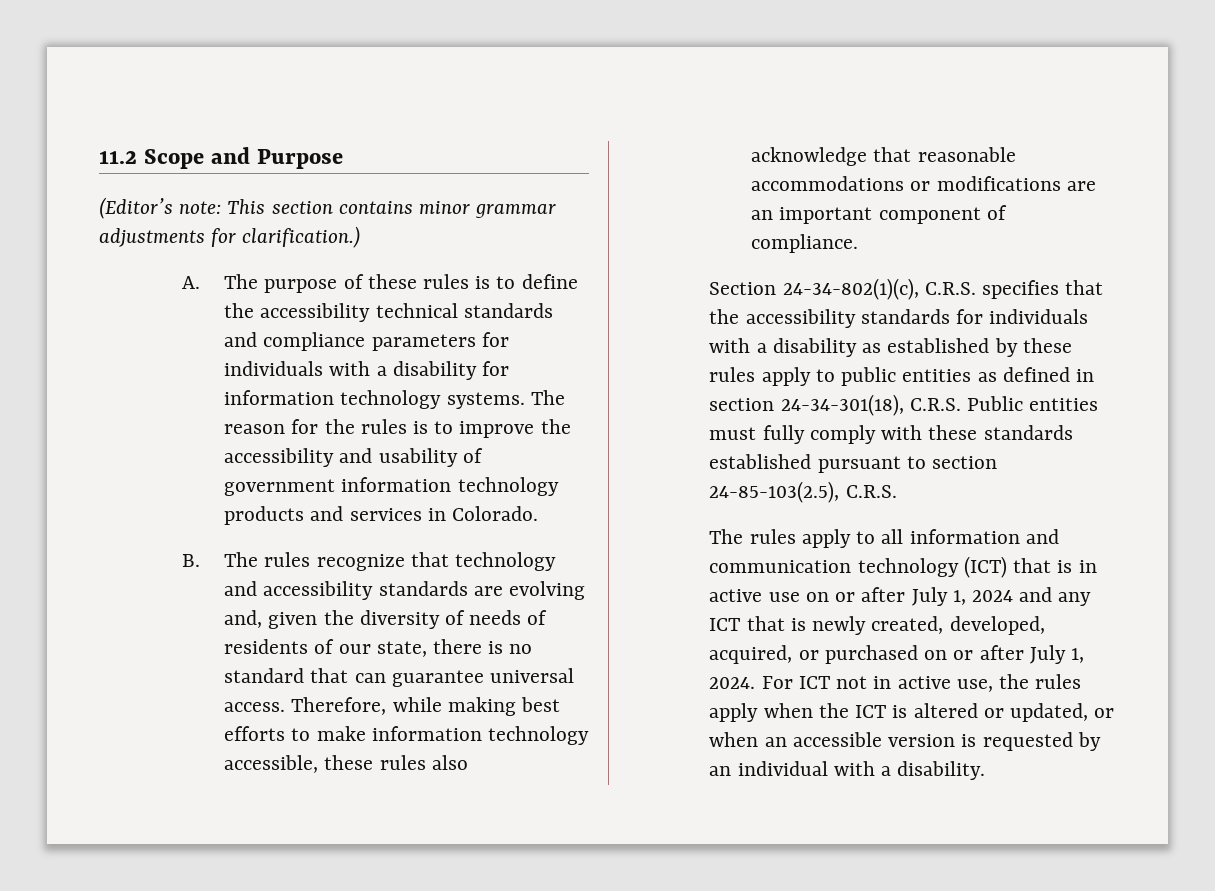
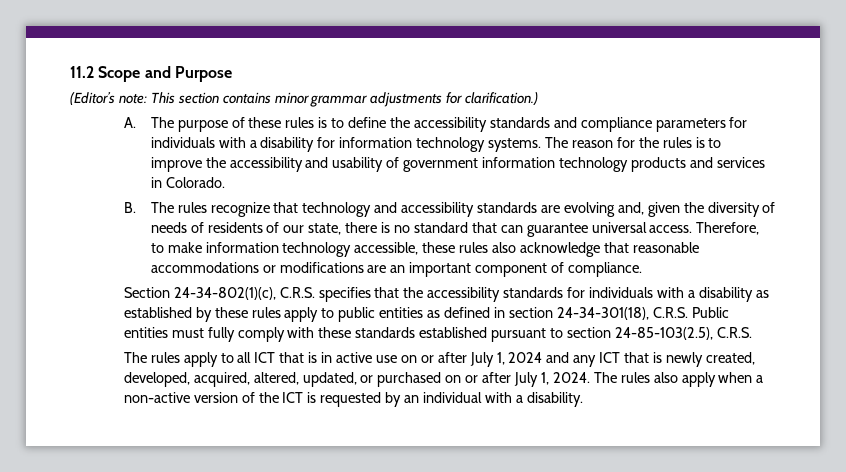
- A. The purpose of these rules is to define the accessibility technical standards and compliance parameters for individuals with a disability for information technology systems.
+ A. The purpose of these rules is to define the accessibility standards and compliance parameters for individuals with a disability for information technology systems.
- Therefore, while making best efforts to make information technology accessible, these rules also acknowledge that reasonable accommodations or modifications are an important component of compliance.
+ Therefore, to make information technology accessible, these rules also acknowledge that reasonable accommodations or modifications are an important component of compliance.
- The rules apply to all information and communication technology (ICT) that is in active use on or after July 1, 2024 and any ICT that is newly created, developed, acquired, or purchased on or after July 1, 2024.
+ The rules apply to all ICT that is in active use on or after July 1, 2024 and any ICT that is newly created, developed, acquired, altered, updated, or purchased on or after July 1, 2024.
- For ICT not in active use, the rules apply when the ICT is altered or updated, or when an accessible version is requested by an individual with a disability.
+ The rules also apply when a non-active version of the ICT is requested by an individual with a disability.

